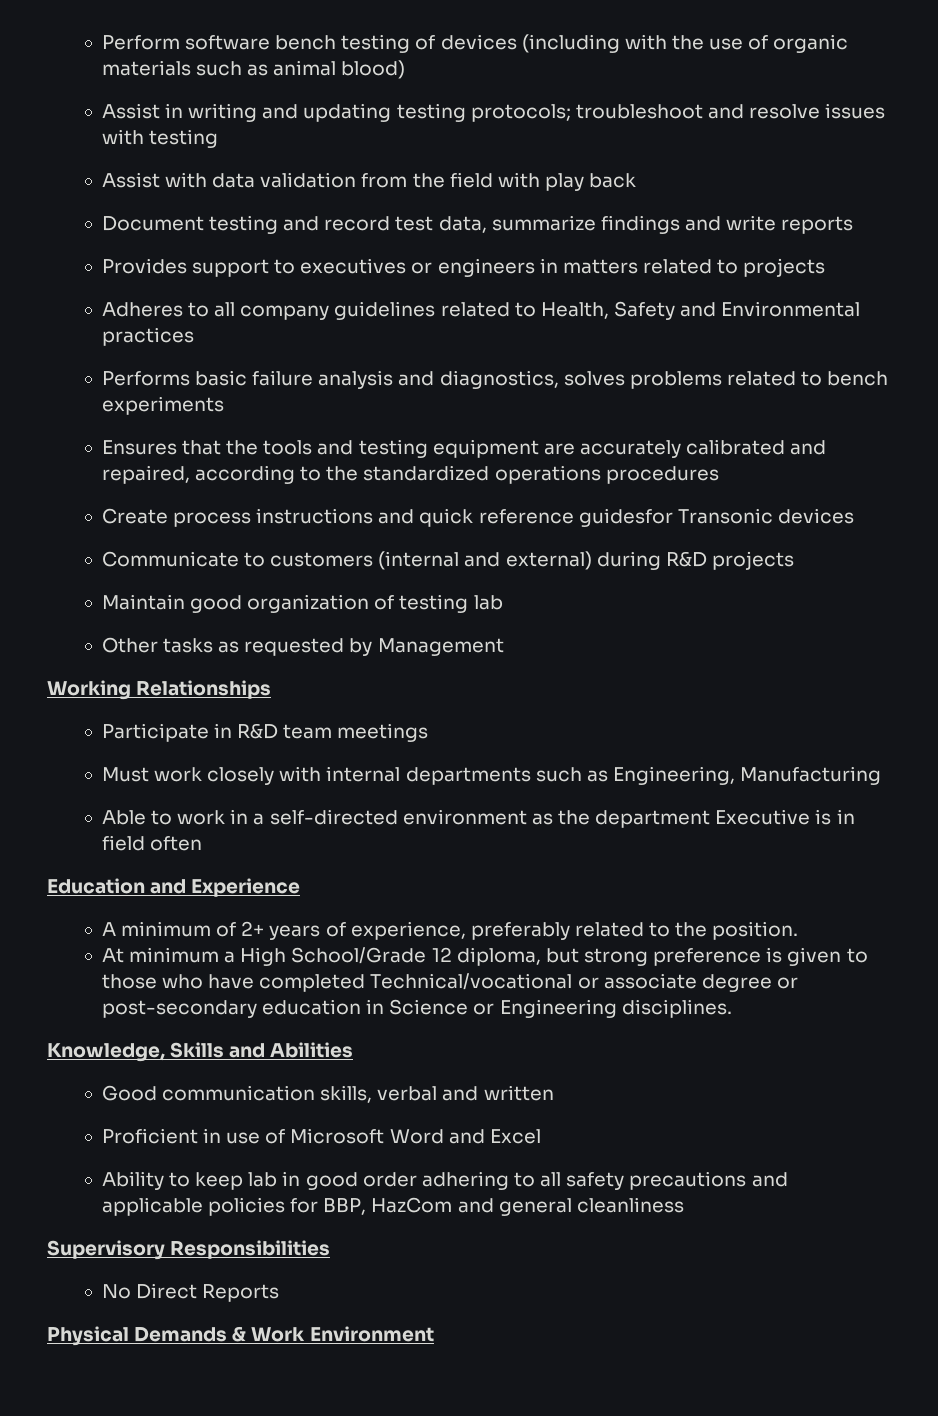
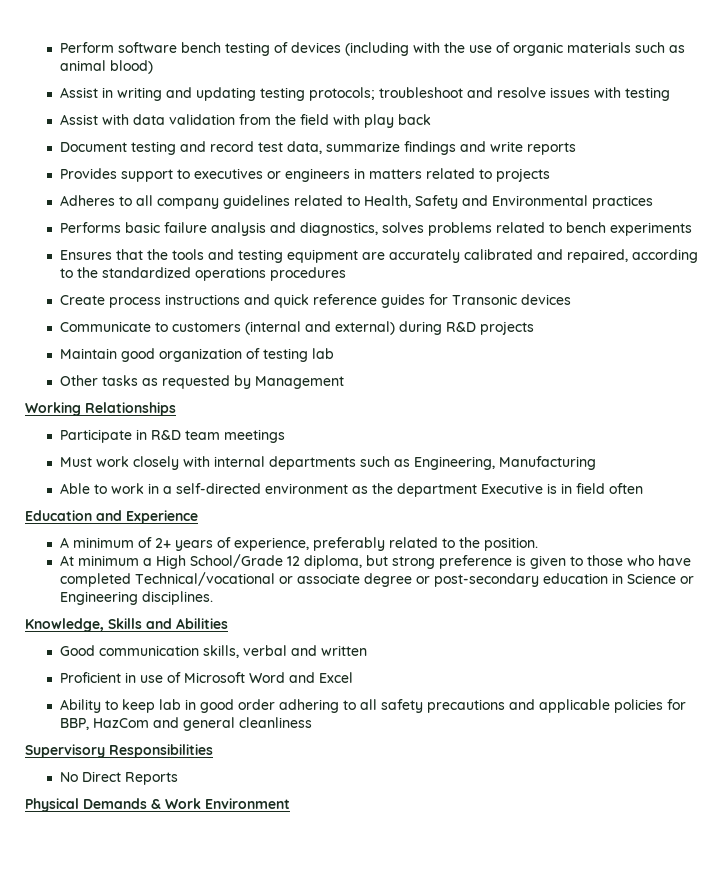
- Create process instructions and quick reference guidesfor Transonic devices
+ Create process instructions and quick reference guides for Transonic devices

